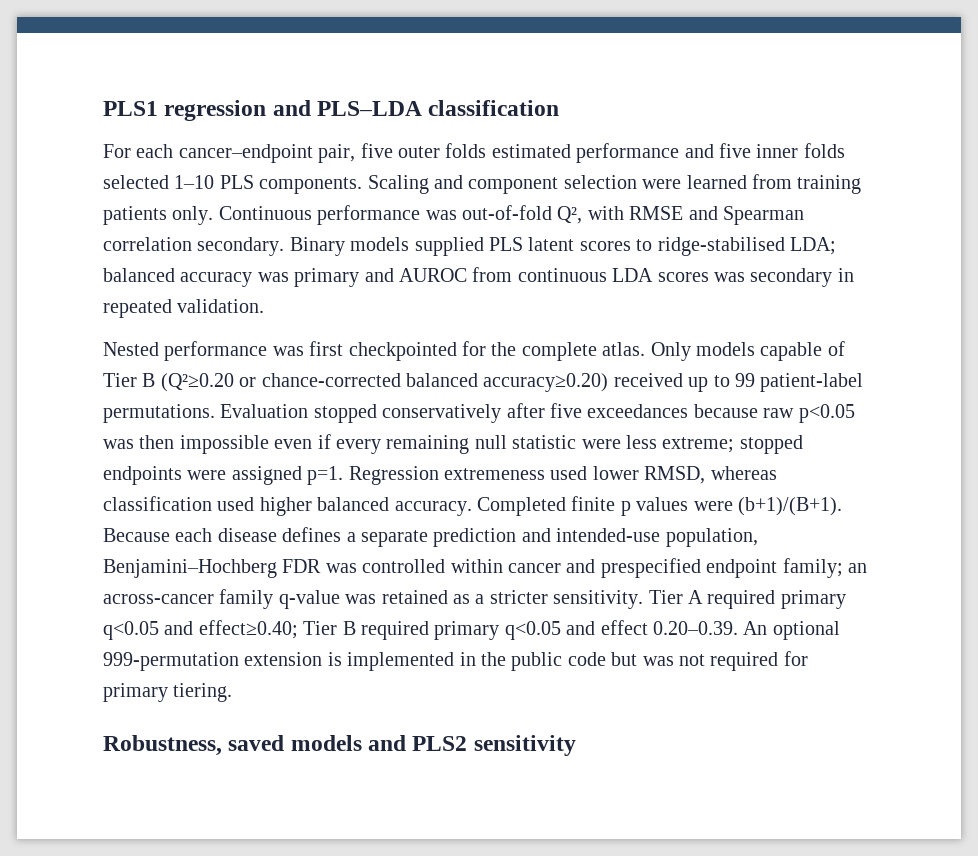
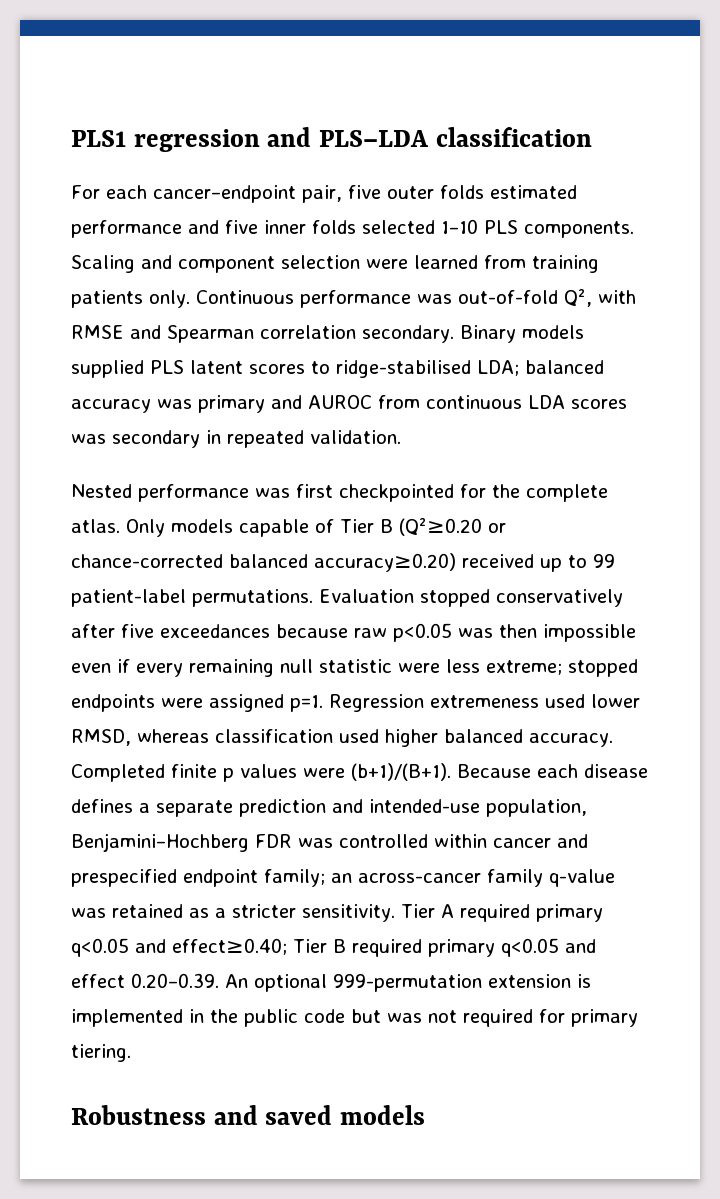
- Robustness, saved models and PLS2 sensitivity
+ Robustness and saved models

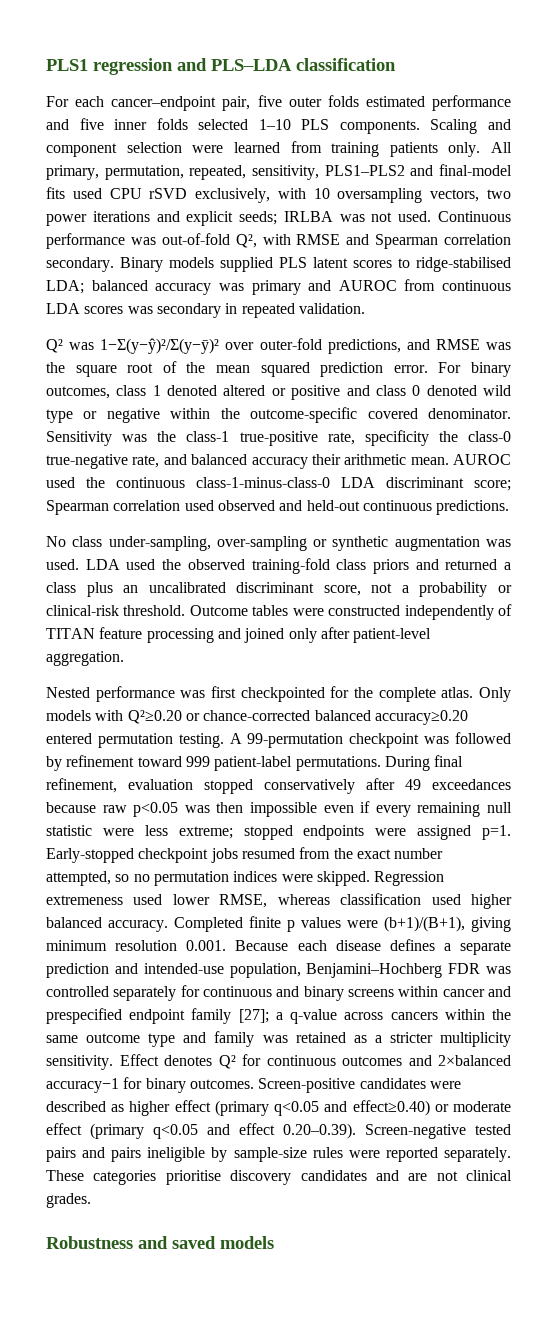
+ All primary, permutation, repeated, sensitivity, PLS1–PLS2 and final-model fits used CPU rSVD exclusively, with 10 oversampling vectors, two power iterations and explicit seeds; IRLBA was not used.
+ Q² was 1−Σ(y−ŷ)²/Σ(y−ȳ)² over outer-fold predictions, and RMSE was the square root of the mean squared prediction error. For binary outcomes, class 1 denoted altered or positive and class 0 denoted wild type or negative within the outcome-specific covered denominator. Sensitivity was the class-1 true-positive rate, specificity the class-0 true-negative rate, and balanced accuracy their arithmetic mean. AUROC used the continuous class-1-minus-class-0 LDA discriminant score; Spearman correlation used observed and held-out continuous predictions.
+ No class under-sampling, over-sampling or synthetic augmentation was used. LDA used the observed training-fold class priors and returned a class plus an uncalibrated discriminant score, not a probability or clinical-risk threshold. Outcome tables were constructed independently of TITAN feature processing and joined only after patient-level aggregation.
- Only models capable of Tier B (Q²≥0.20 or chance-corrected balanced accuracy≥0.20) received up to 99 patient-label permutations. Evaluation stopped conservatively after five exceedances because raw p<0.05 was then impossible even if every remaining null statistic were less extreme; stopped endpoints were assigned p=1.
+ Only models with Q²≥0.20 or chance-corrected balanced accuracy≥0.20 entered permutation testing. A 99-permutation checkpoint was followed by refinement toward 999 patient-label permutations. During final refinement, evaluation stopped conservatively after 49 exceedances because raw p<0.05 was then impossible even if every remaining null statistic were less extreme; stopped endpoints were assigned p=1.
+ Early-stopped checkpoint jobs resumed from the exact number attempted, so no permutation indices were skipped.
- Regression extremeness used lower RMSD, whereas classification used higher balanced accuracy.
+ Regression extremeness used lower RMSE, whereas classification used higher balanced accuracy.
- Completed finite p values were (b+1)/(B+1). Because each disease defines a separate prediction and intended-use population, Benjamini–Hochberg FDR was controlled within cancer and prespecified endpoint family; an across-cancer family q-value was retained as a stricter sensitivity. Tier A required primary q<0.05 and effect≥0.40; Tier B required primary q<0.05 and effect 0.20–0.39. An optional 999-permutation extension is implemented in the public code but was not required for primary tiering.
+ Completed finite p values were (b+1)/(B+1), giving minimum resolution 0.001. Because each disease defines a separate prediction and intended-use population, Benjamini–Hochberg FDR was controlled separately for continuous and binary screens within cancer and prespecified endpoint family [27]; a q-value across cancers within the same outcome type and family was retained as a stricter multiplicity sensitivity. Effect denotes Q² for continuous outcomes and 2×balanced accuracy−1 for binary outcomes. Screen-positive candidates were described as higher effect (primary q<0.05 and effect≥0.40) or moderate effect (primary q<0.05 and effect 0.20–0.39). Screen-negative tested pairs and pairs ineligible by sample-size rules were reported separately. These categories prioritise discovery candidates and are not clinical grades.

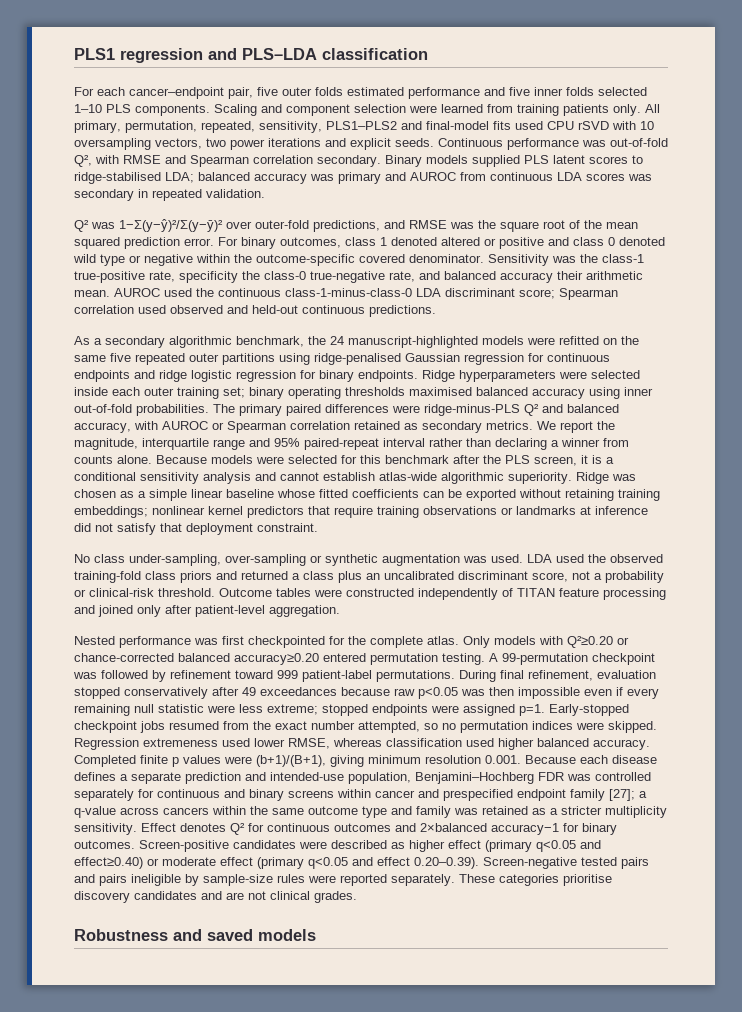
- All primary, permutation, repeated, sensitivity, PLS1–PLS2 and final-model fits used CPU rSVD exclusively, with 10 oversampling vectors, two power iterations and explicit seeds; IRLBA was not used.
+ All primary, permutation, repeated, sensitivity, PLS1–PLS2 and final-model fits used CPU rSVD with 10 oversampling vectors, two power iterations and explicit seeds.
+ As a secondary algorithmic benchmark, the 24 manuscript-highlighted models were refitted on the same five repeated outer partitions using ridge-penalised Gaussian regression for continuous endpoints and ridge logistic regression for binary endpoints. Ridge hyperparameters were selected inside each outer training set; binary operating thresholds maximised balanced accuracy using inner out-of-fold probabilities. The primary paired differences were ridge-minus-PLS Q² and balanced accuracy, with AUROC or Spearman correlation retained as secondary metrics. We report the magnitude, interquartile range and 95% paired-repeat interval rather than declaring a winner from counts alone. Because models were selected for this benchmark after the PLS screen, it is a conditional sensitivity analysis and cannot establish atlas-wide algorithmic superiority. Ridge was chosen as a simple linear baseline whose fitted coefficients can be exported without retaining training embeddings; nonlinear kernel predictors that require training observations or landmarks at inference did not satisfy that deployment constraint.

